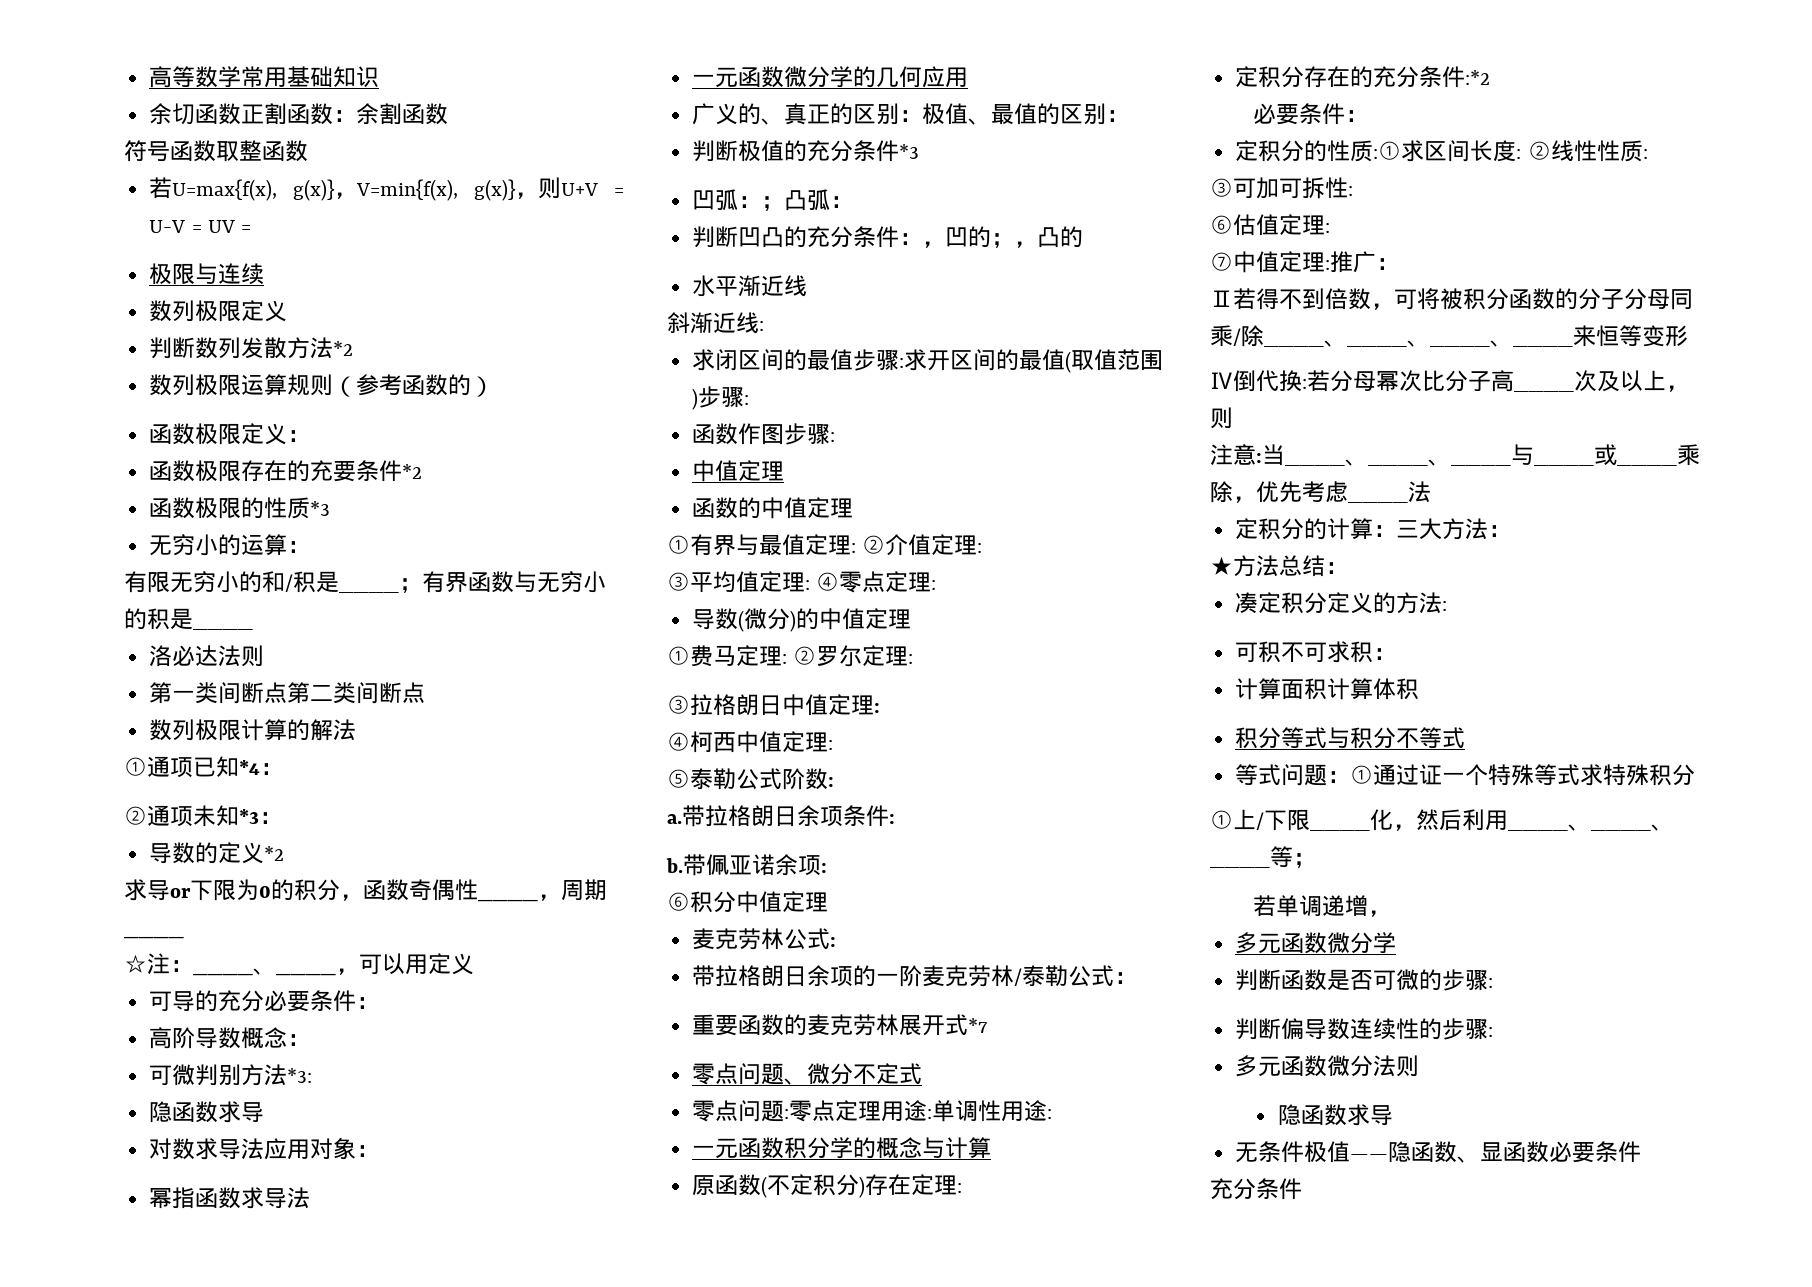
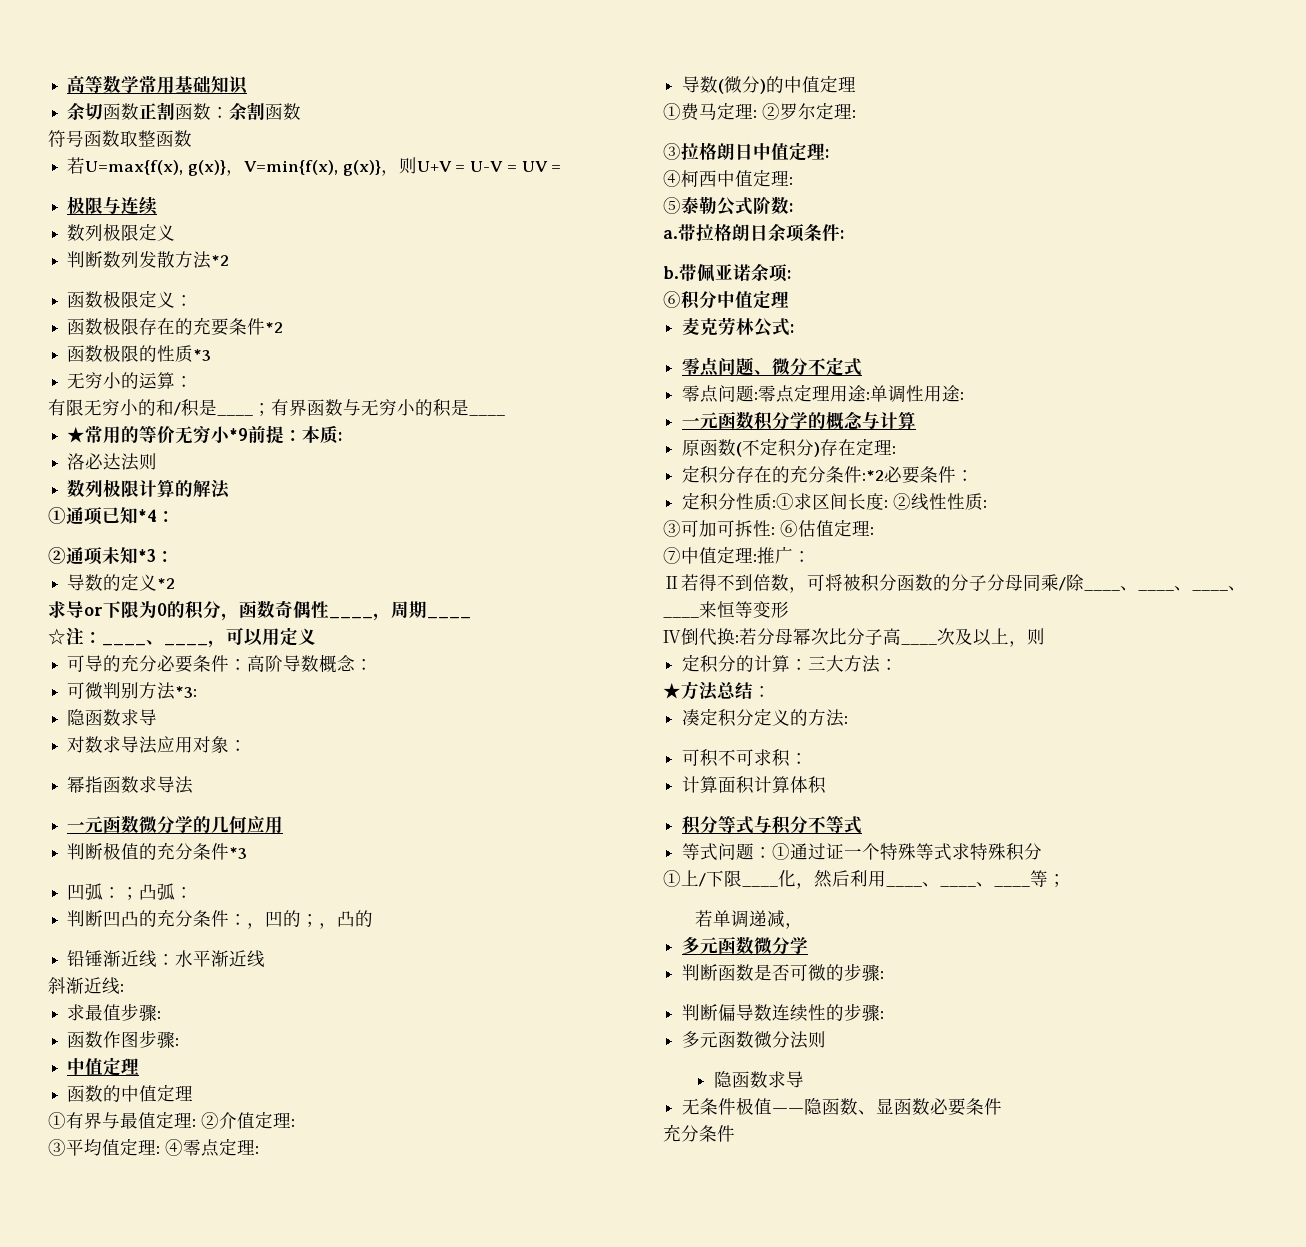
- 数列极限运算规则（参考函数的）
+ ★常用的等价无穷小*9前提：本质:
  洛必达法则
- 第一类间断点第二类间断点
- 可导的充分必要条件：
- 高阶导数概念：
+ 可导的充分必要条件：高阶导数概念：
- 广义的、真正的区别：极值、最值的区别：
- 水平渐近线
+ 铅锤渐近线：水平渐近线
- 求闭区间的最值步骤:求开区间的最值(取值范围)步骤:
+ 求最值步骤:
- 带拉格朗日余项的一阶麦克劳林/泰勒公式：
- 重要函数的麦克劳林展开式*7
- 定积分存在的充分条件:*2
- 必要条件：
+ 定积分存在的充分条件:*2必要条件：
- 定积分的性质:①求区间长度: ②线性性质:
+ 定积分性质:①求区间长度: ②线性性质:
- ③可加可拆性:
- ⑥估值定理:
+ ③可加可拆性: ⑥估值定理:
- 注意:当____、____、____与____或____乘除，优先考虑____法
- 若单调递增，
+ 若单调递减，

